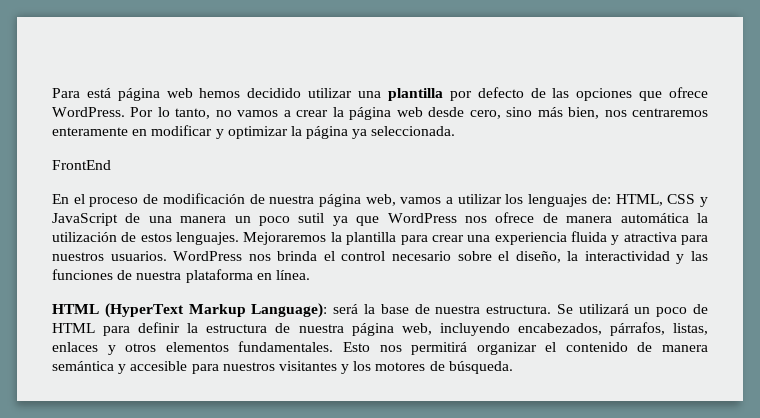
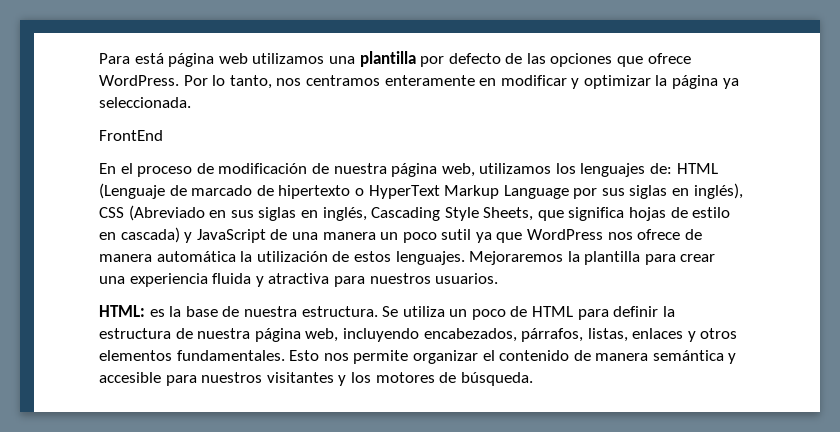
- Para está página web hemos decidido utilizar una plantilla por defecto de las opciones que ofrece WordPress.
+ Para está página web utilizamos una plantilla por defecto de las opciones que ofrece WordPress.
- Por lo tanto, no vamos a crear la página web desde cero, sino más bien, nos centraremos enteramente en modificar y optimizar la página ya seleccionada.
+ Por lo tanto, nos centramos enteramente en modificar y optimizar la página ya seleccionada.
- En el proceso de modificación de nuestra página web, vamos a utilizar los lenguajes de: HTML, CSS y JavaScript de una manera un poco sutil ya que WordPress nos ofrece de manera automática la utilización de estos lenguajes.
+ En el proceso de modificación de nuestra página web, utilizamos los lenguajes de: HTML (Lenguaje de marcado de hipertexto o HyperText Markup Language por sus siglas en inglés), CSS (Abreviado en sus siglas en inglés, Cascading Style Sheets, que significa hojas de estilo en cascada) y JavaScript de una manera un poco sutil ya que WordPress nos ofrece de manera automática la utilización de estos lenguajes.
- Mejoraremos la plantilla para crear una experiencia fluida y atractiva para nuestros usuarios. WordPress nos brinda el control necesario sobre el diseño, la interactividad y las funciones de nuestra plataforma en línea.
- HTML (HyperText Markup Language): será la base de nuestra estructura.
+ Mejoraremos la plantilla para crear una experiencia fluida y atractiva para nuestros usuarios.
+ HTML: es la base de nuestra estructura.
- Se utilizará un poco de HTML para definir la estructura de nuestra página web, incluyendo encabezados, párrafos, listas, enlaces y otros elementos fundamentales.
+ Se utiliza un poco de HTML para definir la estructura de nuestra página web, incluyendo encabezados, párrafos, listas, enlaces y otros elementos fundamentales.
- Esto nos permitirá organizar el contenido de manera semántica y accesible para nuestros visitantes y los motores de búsqueda.
+ Esto nos permite organizar el contenido de manera semántica y accesible para nuestros visitantes y los motores de búsqueda.

